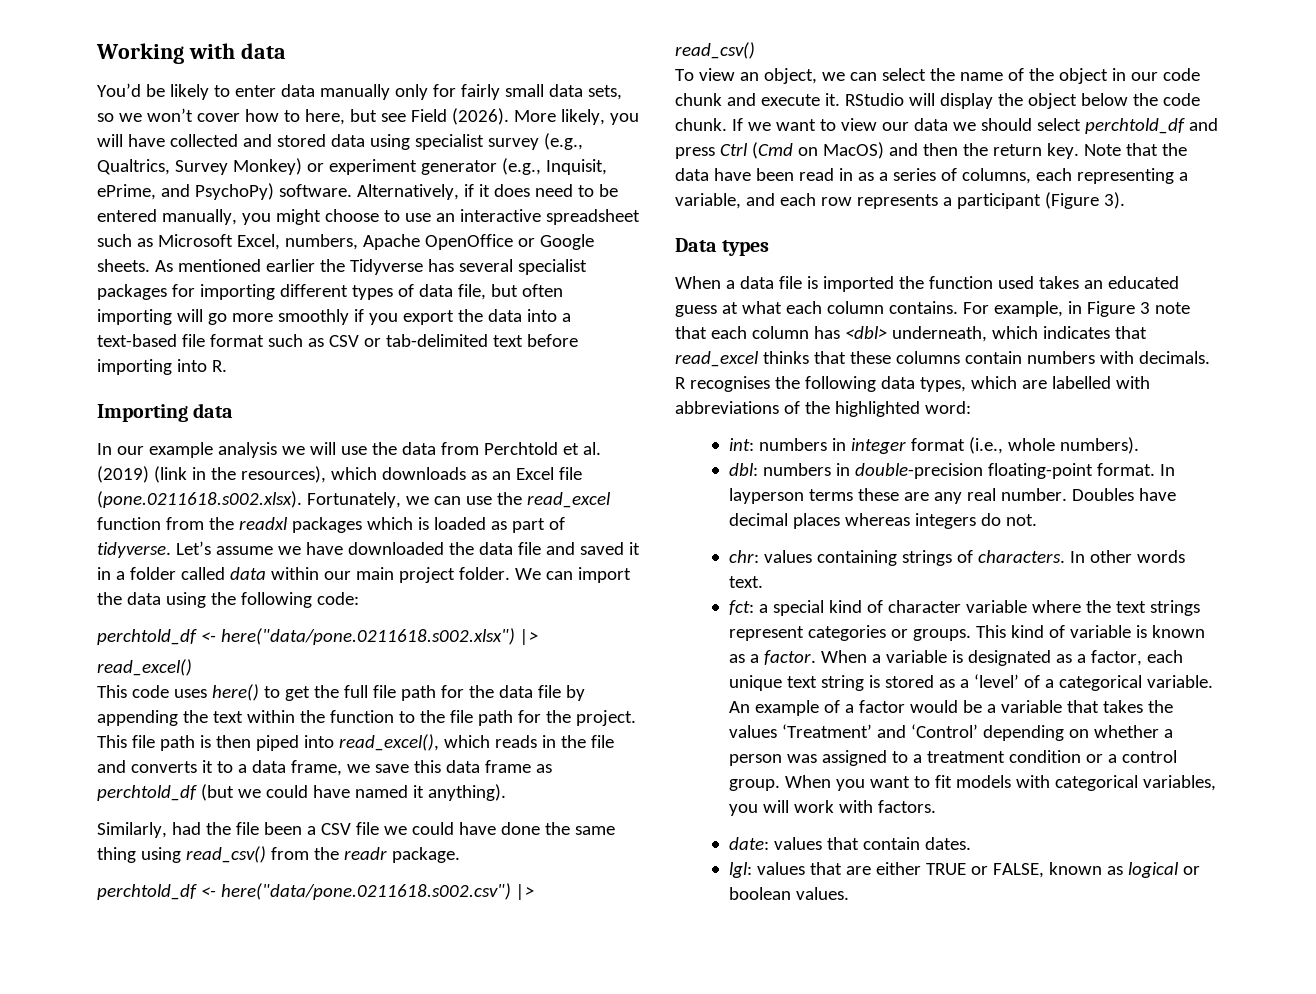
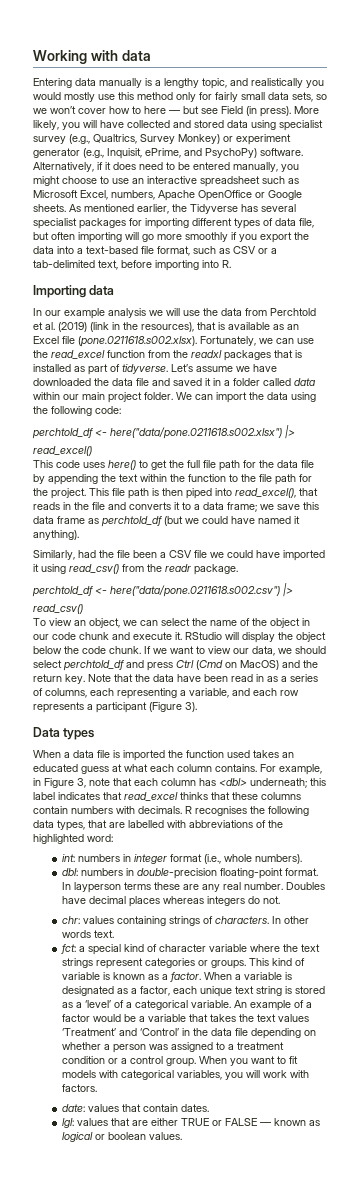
- You’d be likely to enter data manually only for fairly small data sets, so we won’t cover how to here, but see Field (2026).
+ Entering data manually is a lengthy topic, and realistically you would mostly use this method only for fairly small data sets, so we won’t cover how to here — but see Field (in press).
- As mentioned earlier the Tidyverse has several specialist packages for importing different types of data file, but often importing will go more smoothly if you export the data into a text-based file format such as CSV or tab-delimited text before importing into R.
+ As mentioned earlier, the Tidyverse has several specialist packages for importing different types of data file, but often importing will go more smoothly if you export the data into a text-based file format, such as CSV or a tab-delimited text, before importing into R.
- In our example analysis we will use the data from Perchtold et al. (2019) (link in the resources), which downloads as an Excel file (pone.0211618.s002.xlsx). Fortunately, we can use the read_excel function from the readxl packages which is loaded as part of tidyverse.
+ In our example analysis we will use the data from Perchtold et al. (2019) (link in the resources), that is available as an Excel file (pone.0211618.s002.xlsx). Fortunately, we can use the read_excel function from the readxl packages that is installed as part of tidyverse.
- This file path is then piped into read_excel(), which reads in the file and converts it to a data frame, we save this data frame as perchtold_df (but we could have named it anything).
+ This file path is then piped into read_excel(), that reads in the file and converts it to a data frame; we save this data frame as perchtold_df (but we could have named it anything).
- Similarly, had the file been a CSV file we could have done the same thing using read_csv() from the readr package.
+ Similarly, had the file been a CSV file we could have imported it using read_csv() from the readr package.
- If we want to view our data we should select perchtold_df and press Ctrl (Cmd on MacOS) and then the return key.
+ If we want to view our data, we should select perchtold_df and press Ctrl (Cmd on MacOS) and the return key.
- For example, in Figure 3 note that each column has <dbl> underneath, which indicates that read_excel thinks that these columns contain numbers with decimals.
+ For example, in Figure 3, note that each column has <dbl> underneath; this label indicates that read_excel thinks that these columns contain numbers with decimals.
- R recognises the following data types, which are labelled with abbreviations of the highlighted word:
+ R recognises the following data types, that are labelled with abbreviations of the highlighted word:
- An example of a factor would be a variable that takes the values ‘Treatment’ and ‘Control’ depending on whether a person was assigned to a treatment condition or a control group.
+ An example of a factor would be a variable that takes the text values ‘Treatment’ and ‘Control’ in the data file depending on whether a person was assigned to a treatment condition or a control group.
- lgl: values that are either TRUE or FALSE, known as logical or boolean values.
+ lgl: values that are either TRUE or FALSE — known as logical or boolean values.

